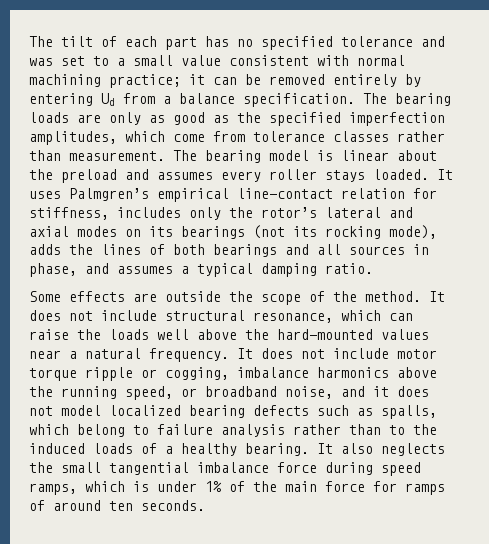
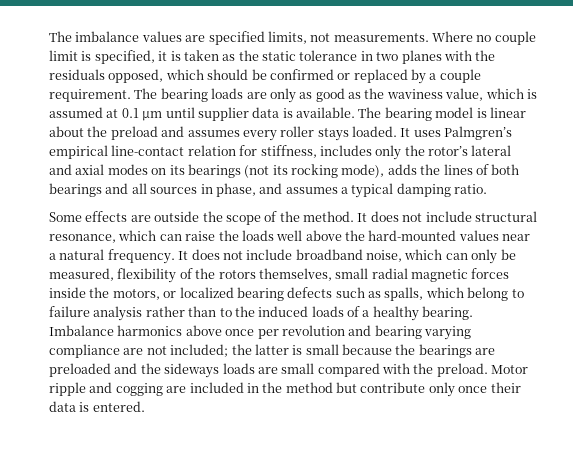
- The tilt of each part has no specified tolerance and was set to a small value consistent with normal machining practice; it can be removed entirely by entering Ud from a balance specification.
+ The imbalance values are specified limits, not measurements. Where no couple limit is specified, it is taken as the static tolerance in two planes with the residuals opposed, which should be confirmed or replaced by a couple requirement.
- The bearing loads are only as good as the specified imperfection amplitudes, which come from tolerance classes rather than measurement.
+ The bearing loads are only as good as the waviness value, which is assumed at 0.1 µm until supplier data is available.
- It does not include motor torque ripple or cogging, imbalance harmonics above the running speed, or broadband noise, and it does not model localized bearing defects such as spalls, which belong to failure analysis rather than to the induced loads of a healthy bearing.
+ It does not include broadband noise, which can only be measured, flexibility of the rotors themselves, small radial magnetic forces inside the motors, or localized bearing defects such as spalls, which belong to failure analysis rather than to the induced loads of a healthy bearing.
- It also neglects the small tangential imbalance force during speed ramps, which is under 1% of the main force for ramps of around ten seconds.
+ Imbalance harmonics above once per revolution and bearing varying compliance are not included; the latter is small because the bearings are preloaded and the sideways loads are small compared with the preload. Motor ripple and cogging are included in the method but contribute only once their data is entered.

